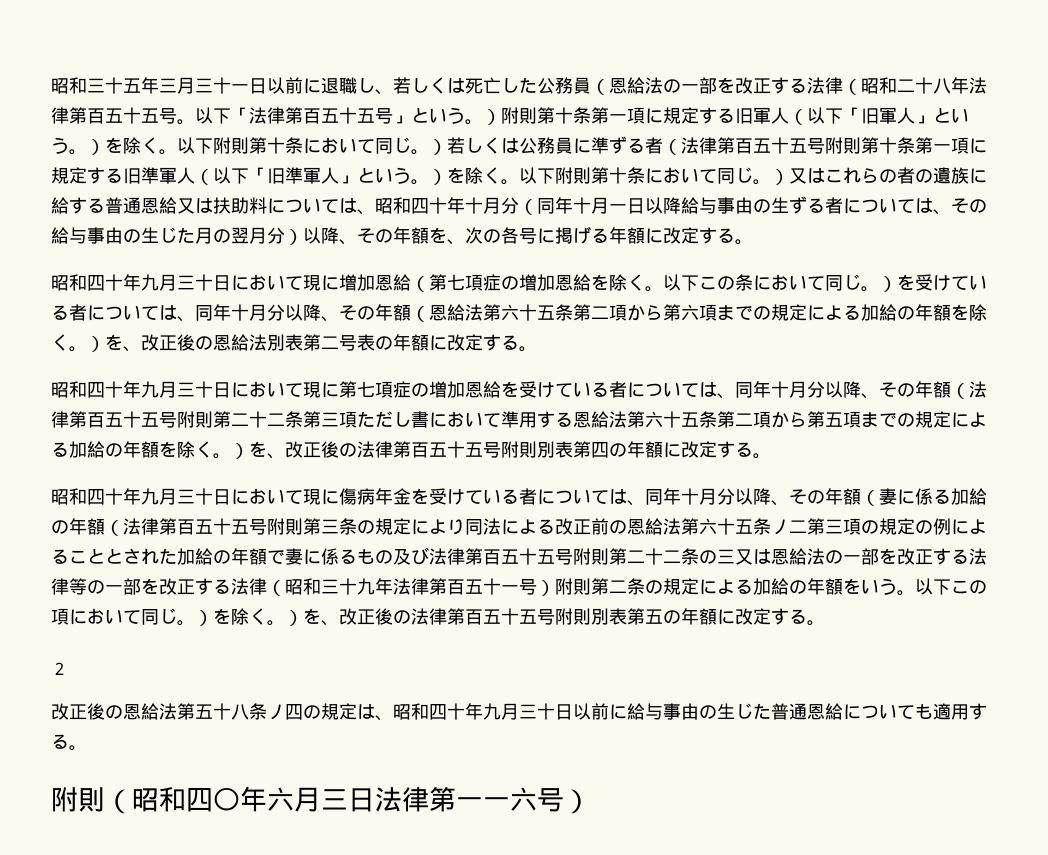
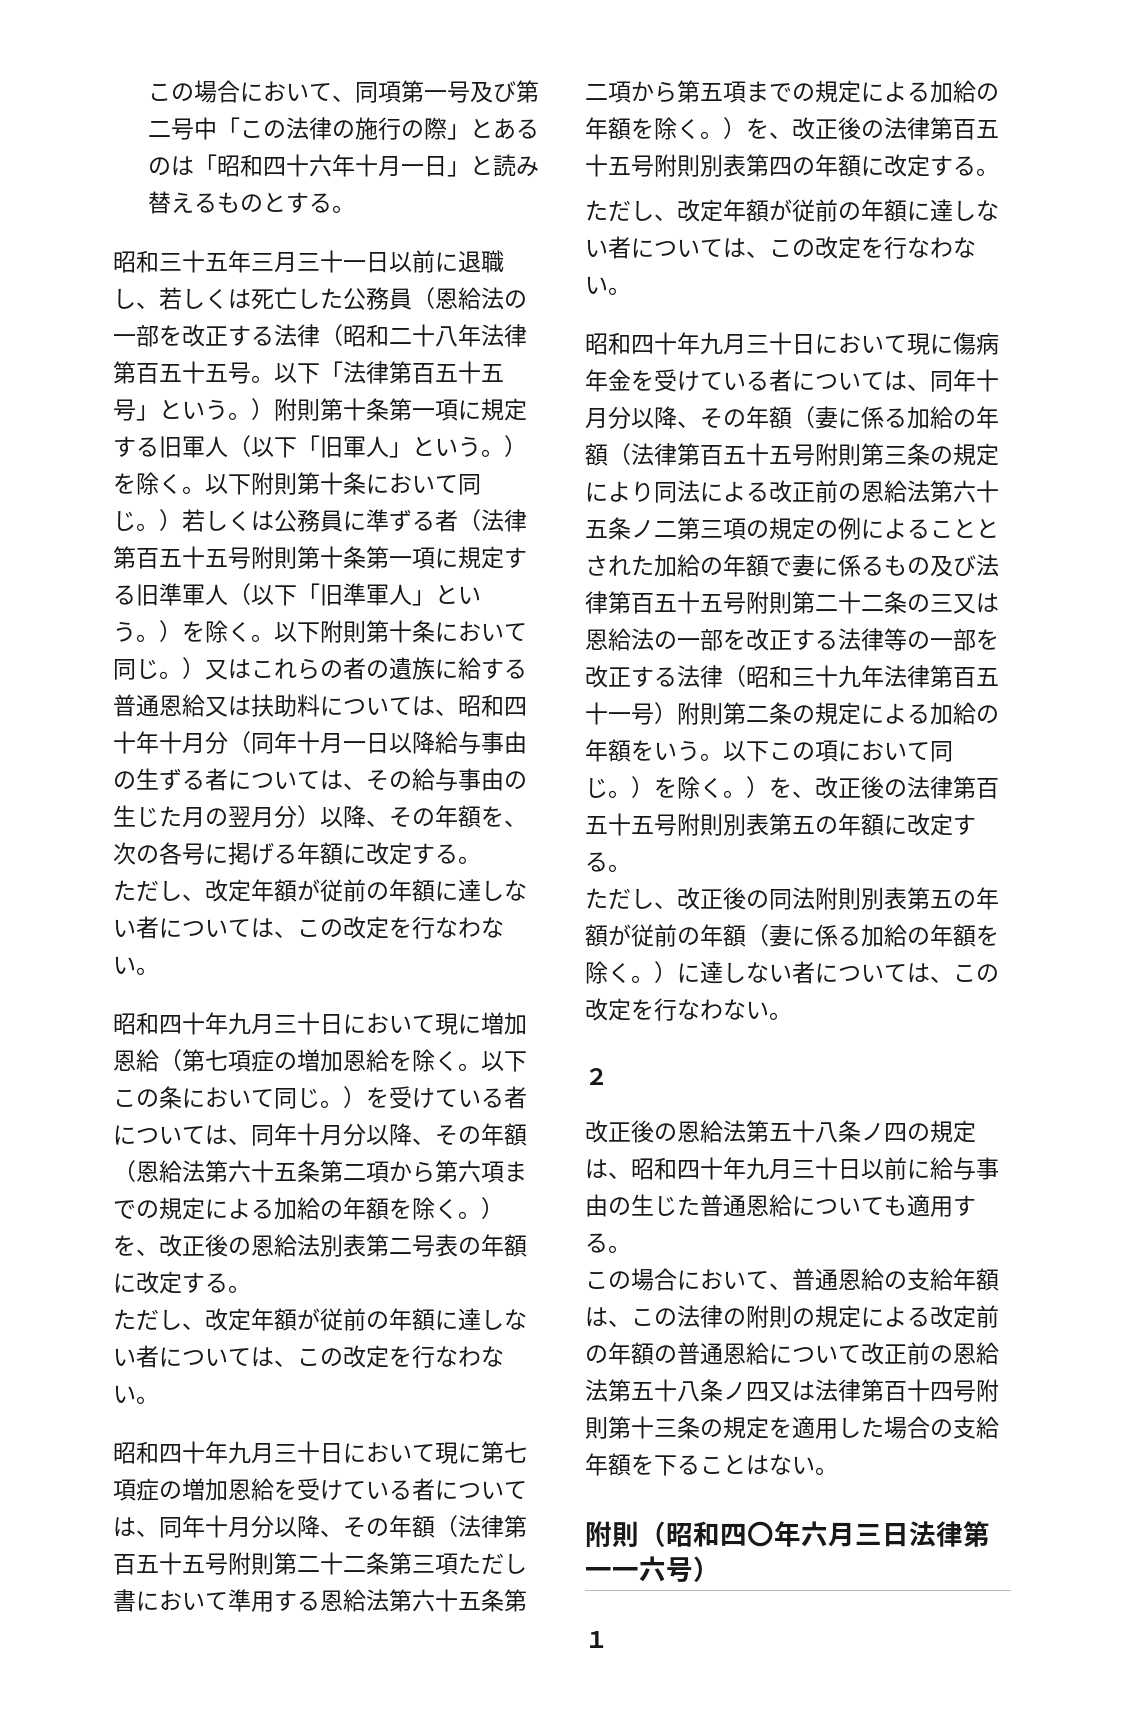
+ この場合において、同項第一号及び第二号中「この法律の施行の際」とあるのは「昭和四十六年十月一日」と読み替えるものとする。
  以下附則第十条において同じ。）又はこれらの者の遺族に給する普通恩給又は扶助料については、昭和四十年十月分（同年十月一日以降給与事由の生ずる者については、その給与事由の生じた月の翌月分）以降、その年額を、次の各号に掲げる年額に改定する。
+ ただし、改定年額が従前の年額に達しない者については、この改定を行なわない。
  以下この条において同じ。）を受けている者については、同年十月分以降、その年額（恩給法第六十五条第二項から第六項までの規定による加給の年額を除く。）を、改正後の恩給法別表第二号表の年額に改定する。
+ ただし、改定年額が従前の年額に達しない者については、この改定を行なわない。
  昭和四十年九月三十日において現に第七項症の増加恩給を受けている者については、同年十月分以降、その年額（法律第百五十五号附則第二十二条第三項ただし書において準用する恩給法第六十五条第二項から第五項までの規定による加給の年額を除く。）を、改正後の法律第百五十五号附則別表第四の年額に改定する。
+ ただし、改定年額が従前の年額に達しない者については、この改定を行なわない。
+ ただし、改正後の同法附則別表第五の年額が従前の年額（妻に係る加給の年額を除く。）に達しない者については、この改定を行なわない。
+ この場合において、普通恩給の支給年額は、この法律の附則の規定による改定前の年額の普通恩給について改正前の恩給法第五十八条ノ四又は法律第百十四号附則第十三条の規定を適用した場合の支給年額を下ることはない。
+ １

